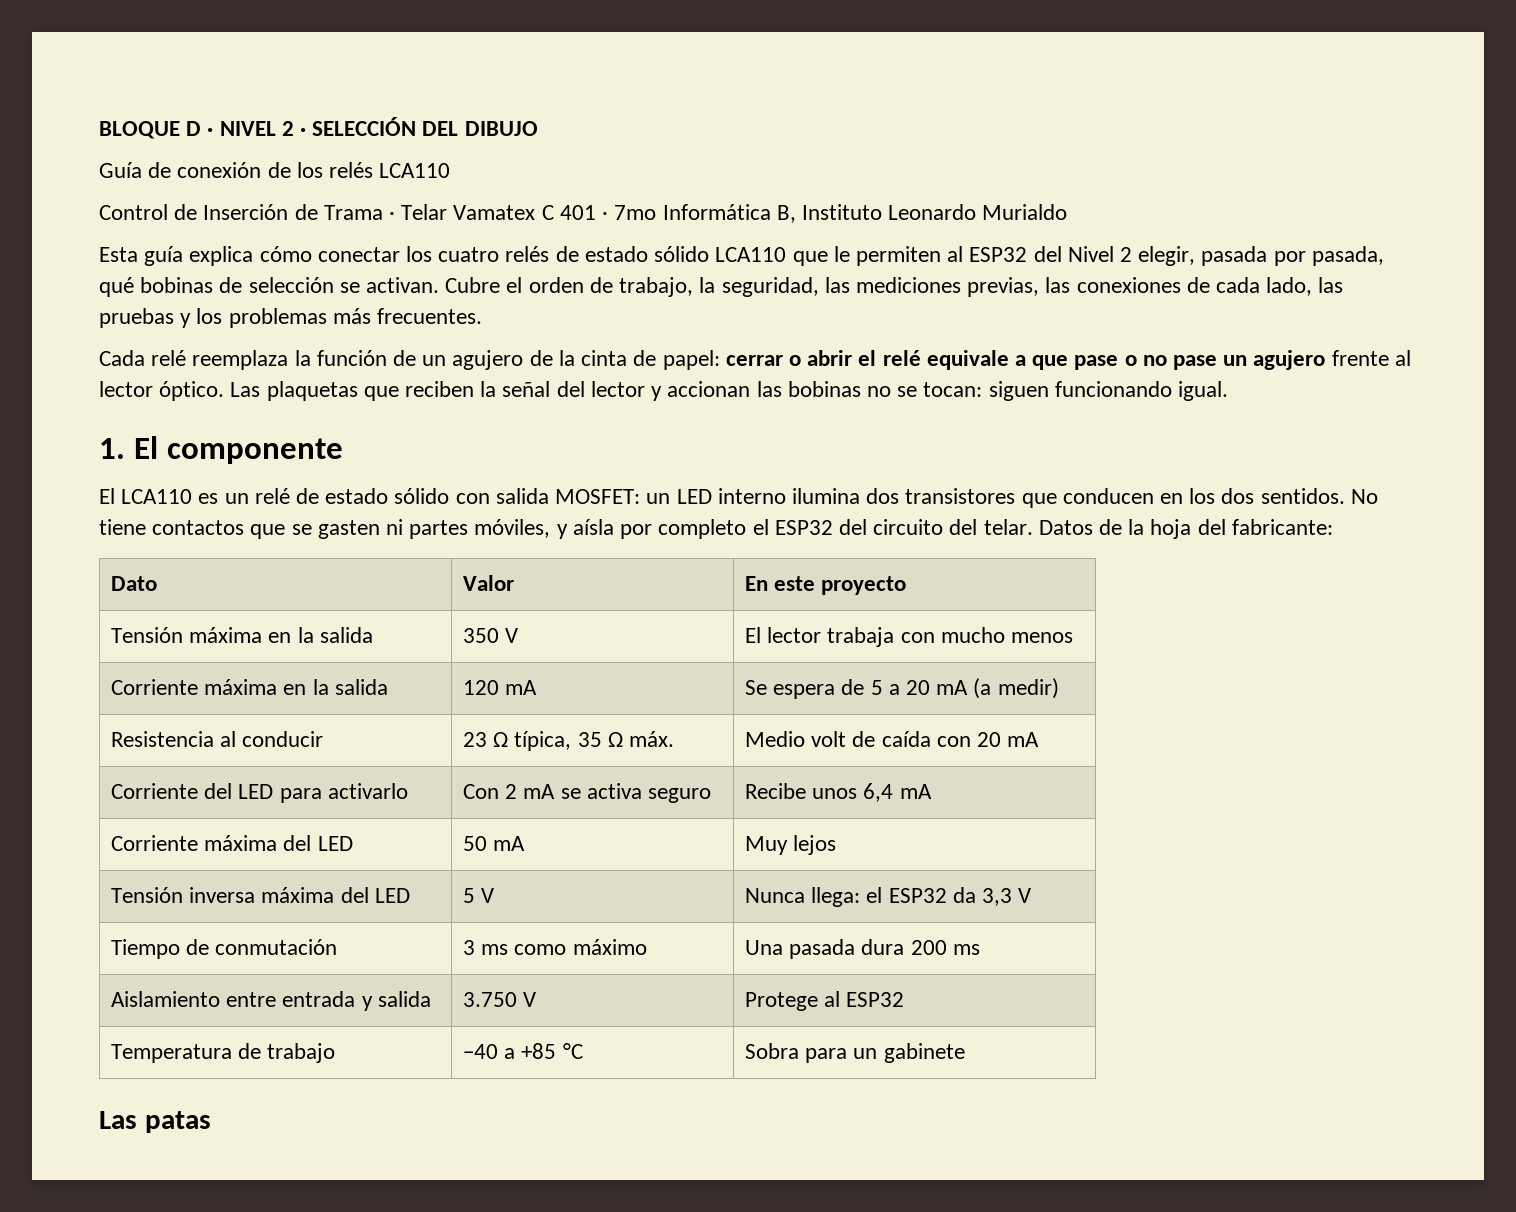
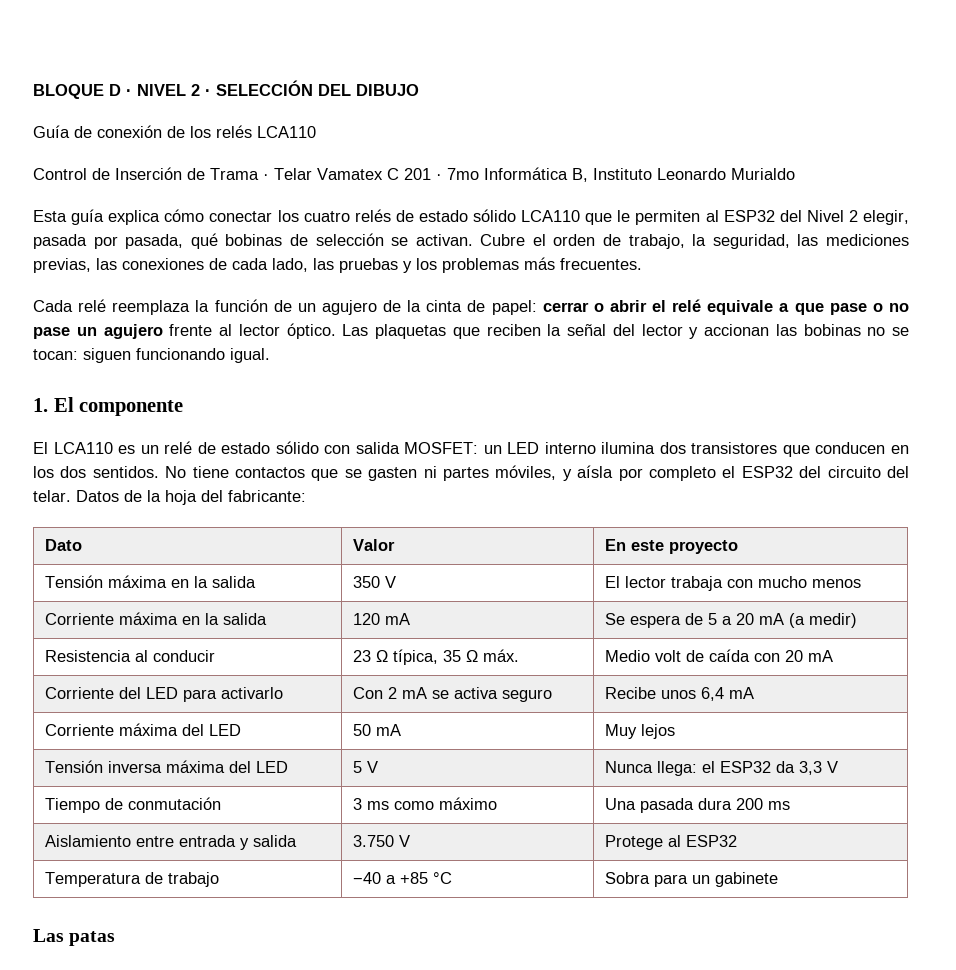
- Control de Inserción de Trama · Telar Vamatex C 401 · 7mo Informática B, Instituto Leonardo Murialdo
+ Control de Inserción de Trama · Telar Vamatex C 201 · 7mo Informática B, Instituto Leonardo Murialdo

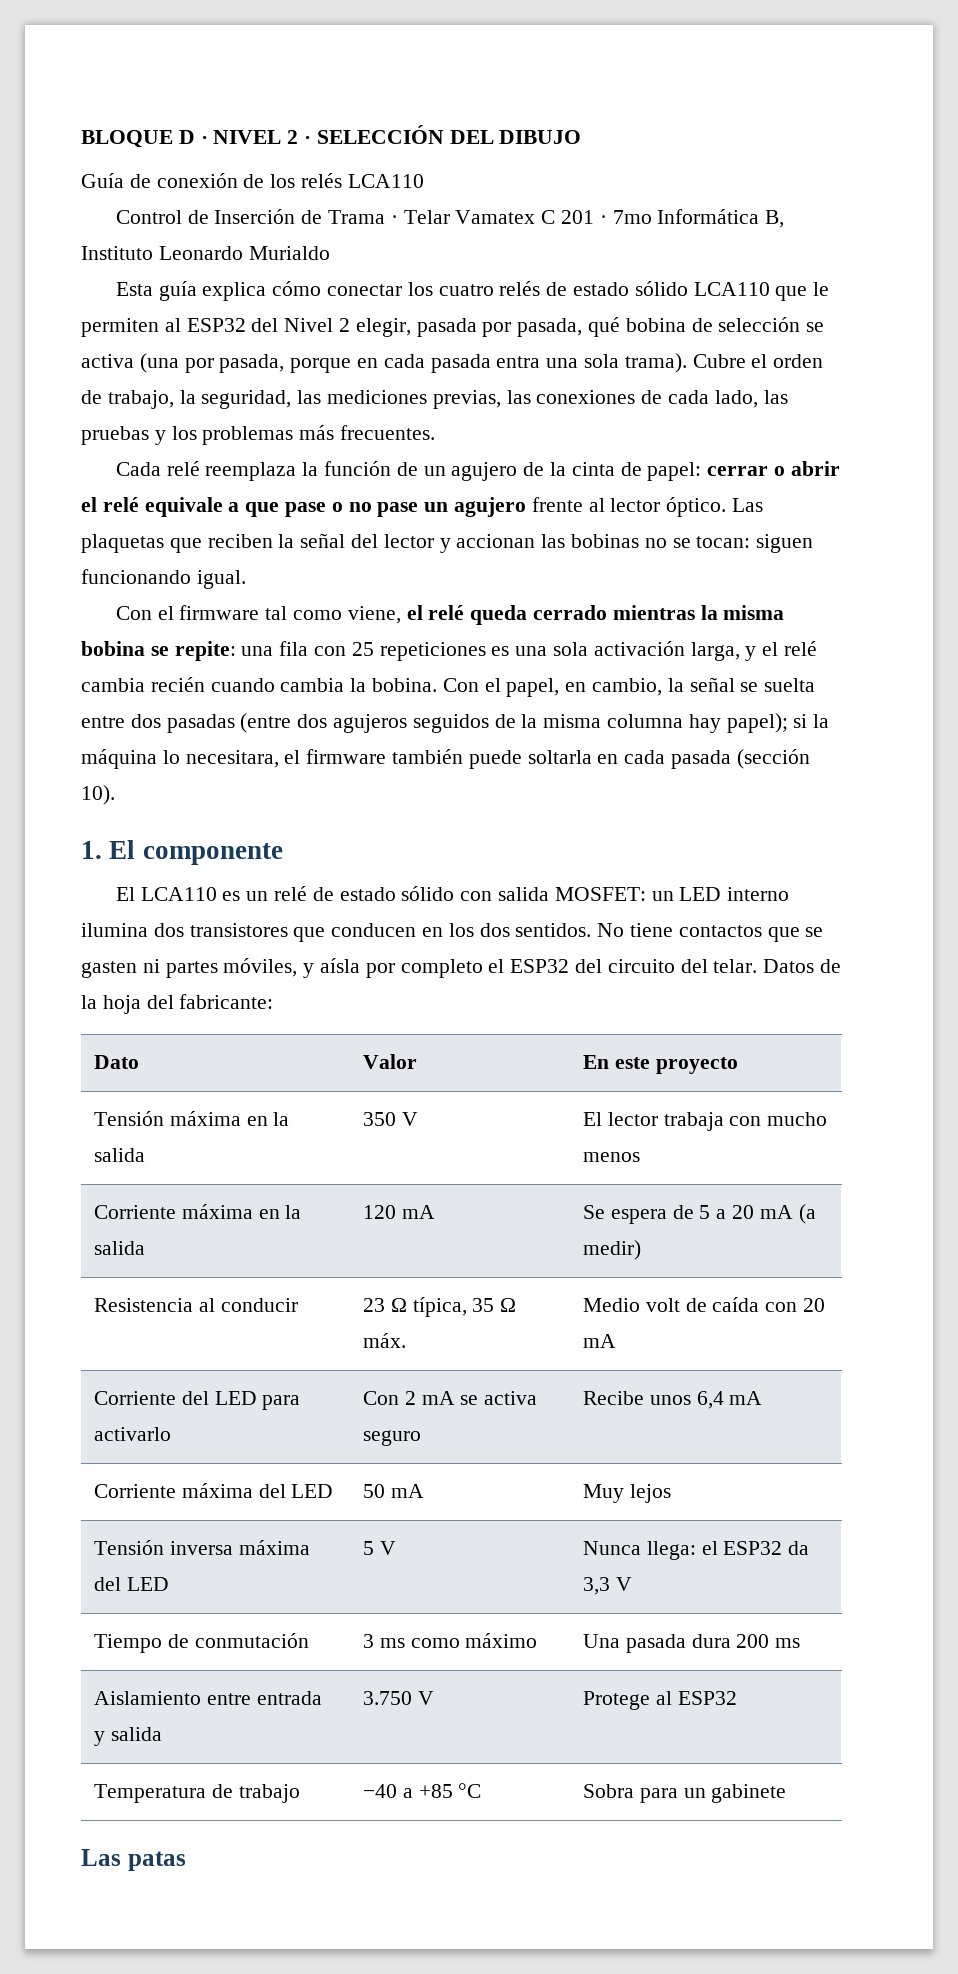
- Esta guía explica cómo conectar los cuatro relés de estado sólido LCA110 que le permiten al ESP32 del Nivel 2 elegir, pasada por pasada, qué bobinas de selección se activan.
+ Esta guía explica cómo conectar los cuatro relés de estado sólido LCA110 que le permiten al ESP32 del Nivel 2 elegir, pasada por pasada, qué bobina de selección se activa (una por pasada, porque en cada pasada entra una sola trama).
+ Con el firmware tal como viene, el relé queda cerrado mientras la misma bobina se repite: una fila con 25 repeticiones es una sola activación larga, y el relé cambia recién cuando cambia la bobina. Con el papel, en cambio, la señal se suelta entre dos pasadas (entre dos agujeros seguidos de la misma columna hay papel); si la máquina lo necesitara, el firmware también puede soltarla en cada pasada (sección 10).

